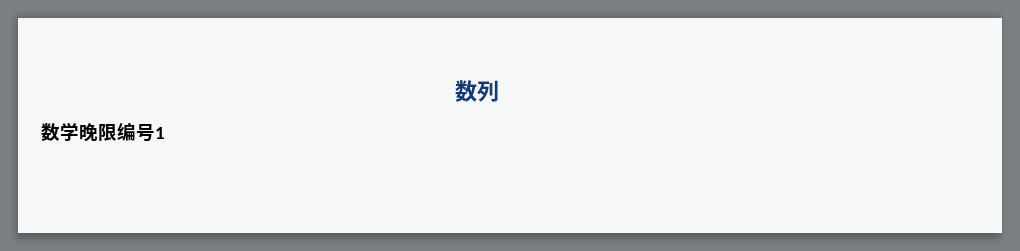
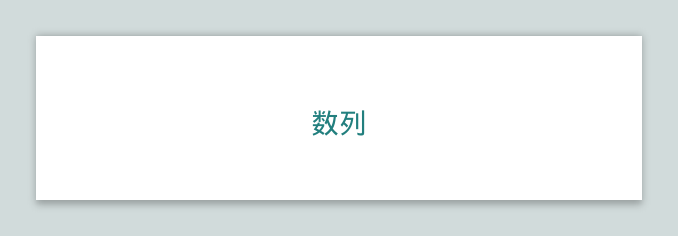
- 数学晚限编号1

